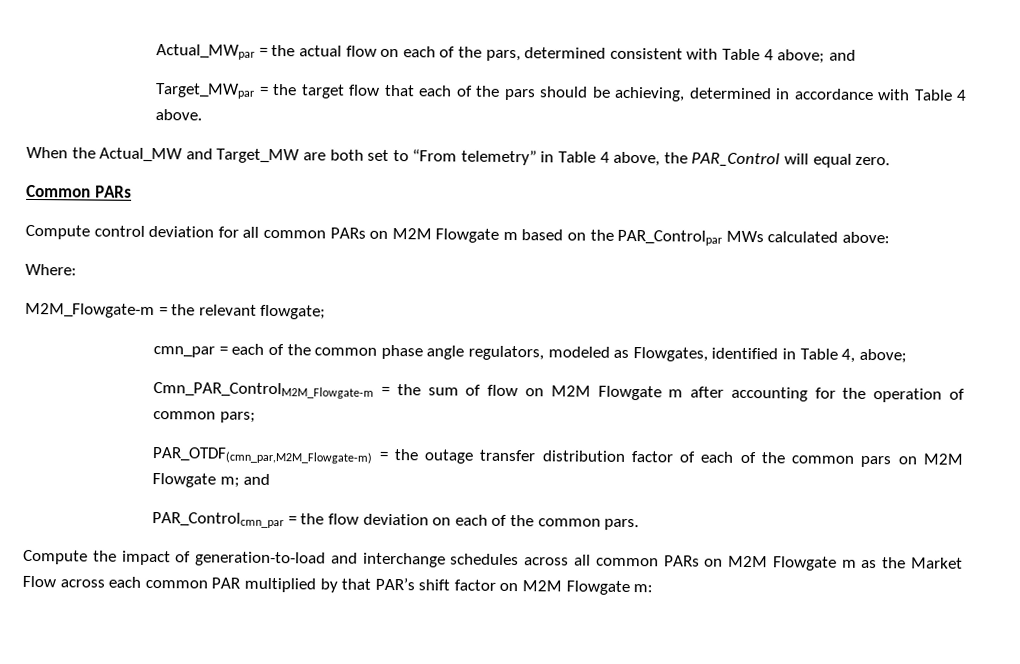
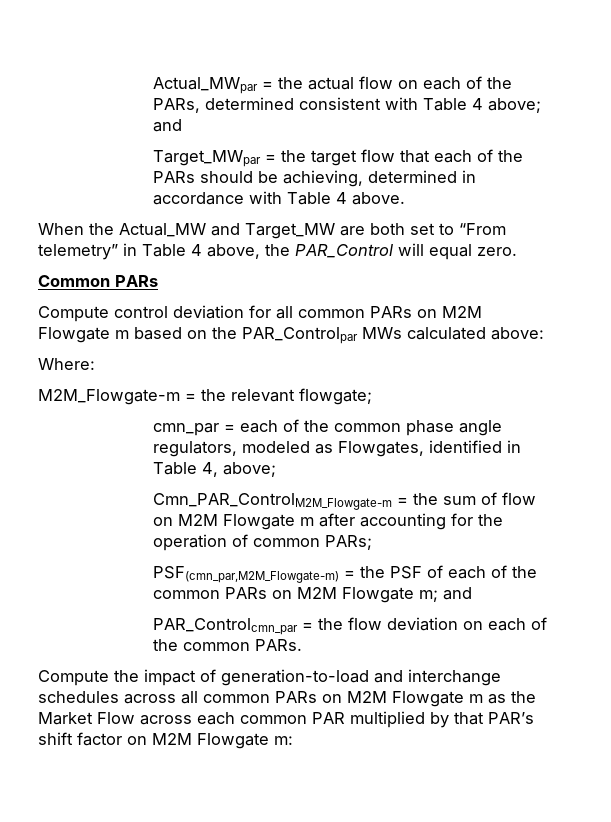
- Actual_MWpar = the actual flow on each of the pars, determined consistent with Table 4 above; and
+ Actual_MWpar = the actual flow on each of the PARs, determined consistent with Table 4 above; and
- Target_MWpar = the target flow that each of the pars should be achieving, determined in accordance with Table 4 above.
+ Target_MWpar = the target flow that each of the PARs should be achieving, determined in accordance with Table 4 above.
- Cmn_PAR_ControlM2M_Flowgate-m = the sum of flow on M2M Flowgate m after accounting for the operation of common pars;
- PAR_OTDF(cmn_par,M2M_Flowgate-m) = the outage transfer distribution factor of each of the common pars on M2M Flowgate m; and
+ Cmn_PAR_ControlM2M_Flowgate-m = the sum of flow on M2M Flowgate m after accounting for the operation of common PARs;
+ PSF(cmn_par,M2M_Flowgate-m) = the PSF of each of the common PARs on M2M Flowgate m; and
- PAR_Controlcmn_par = the flow deviation on each of the common pars.
+ PAR_Controlcmn_par = the flow deviation on each of the common PARs.

